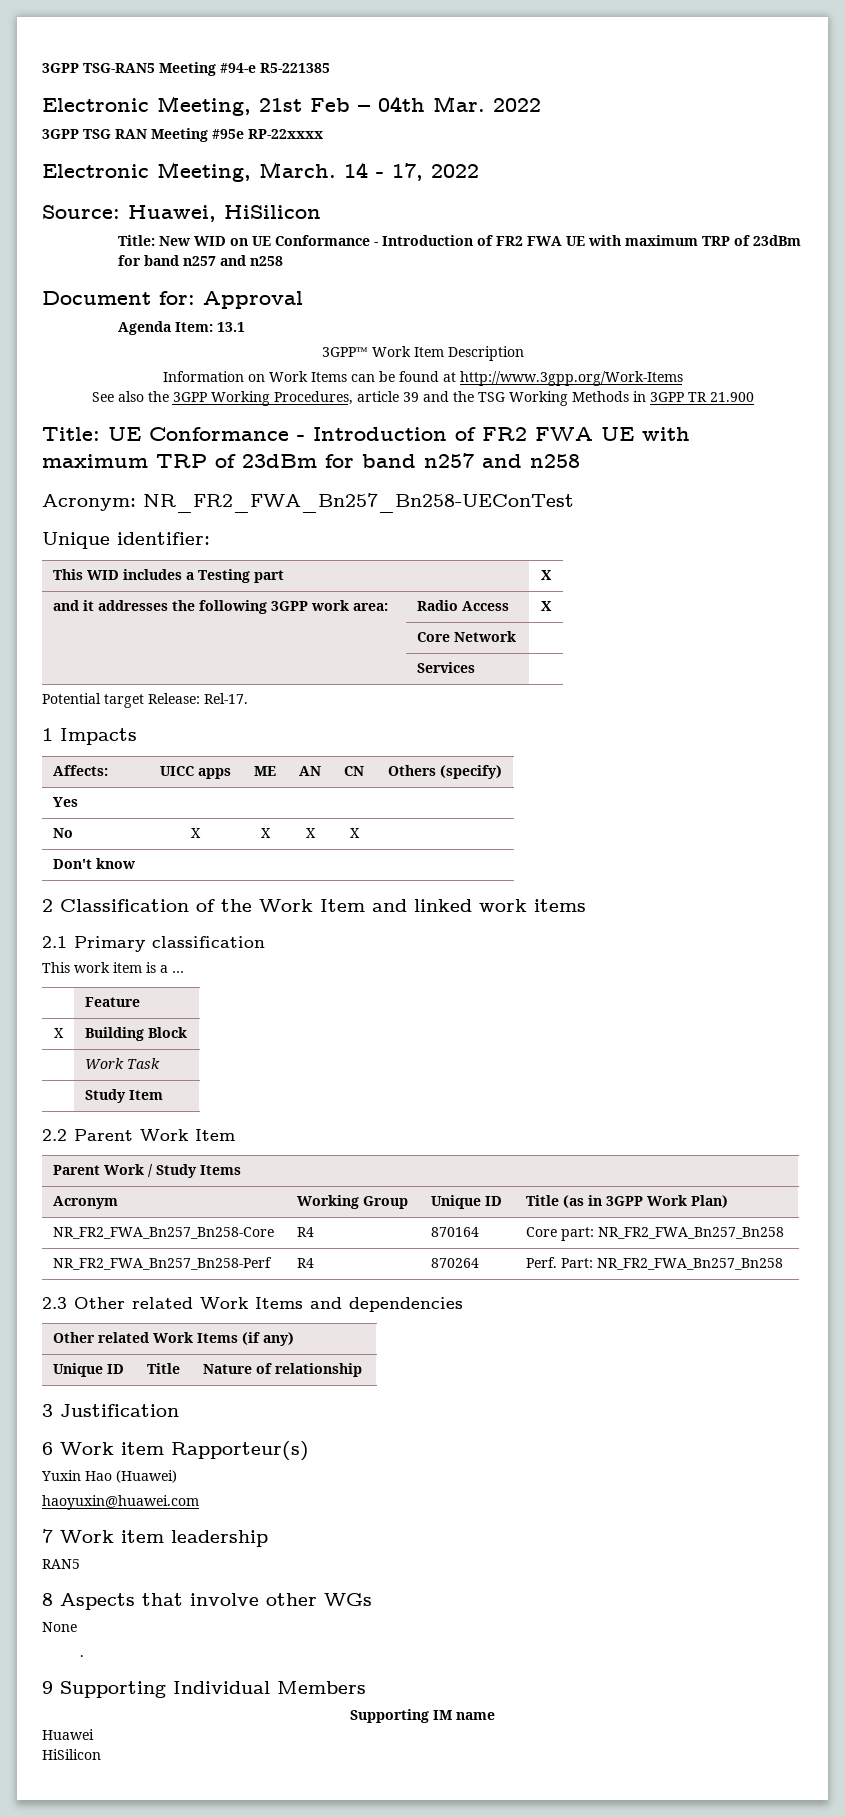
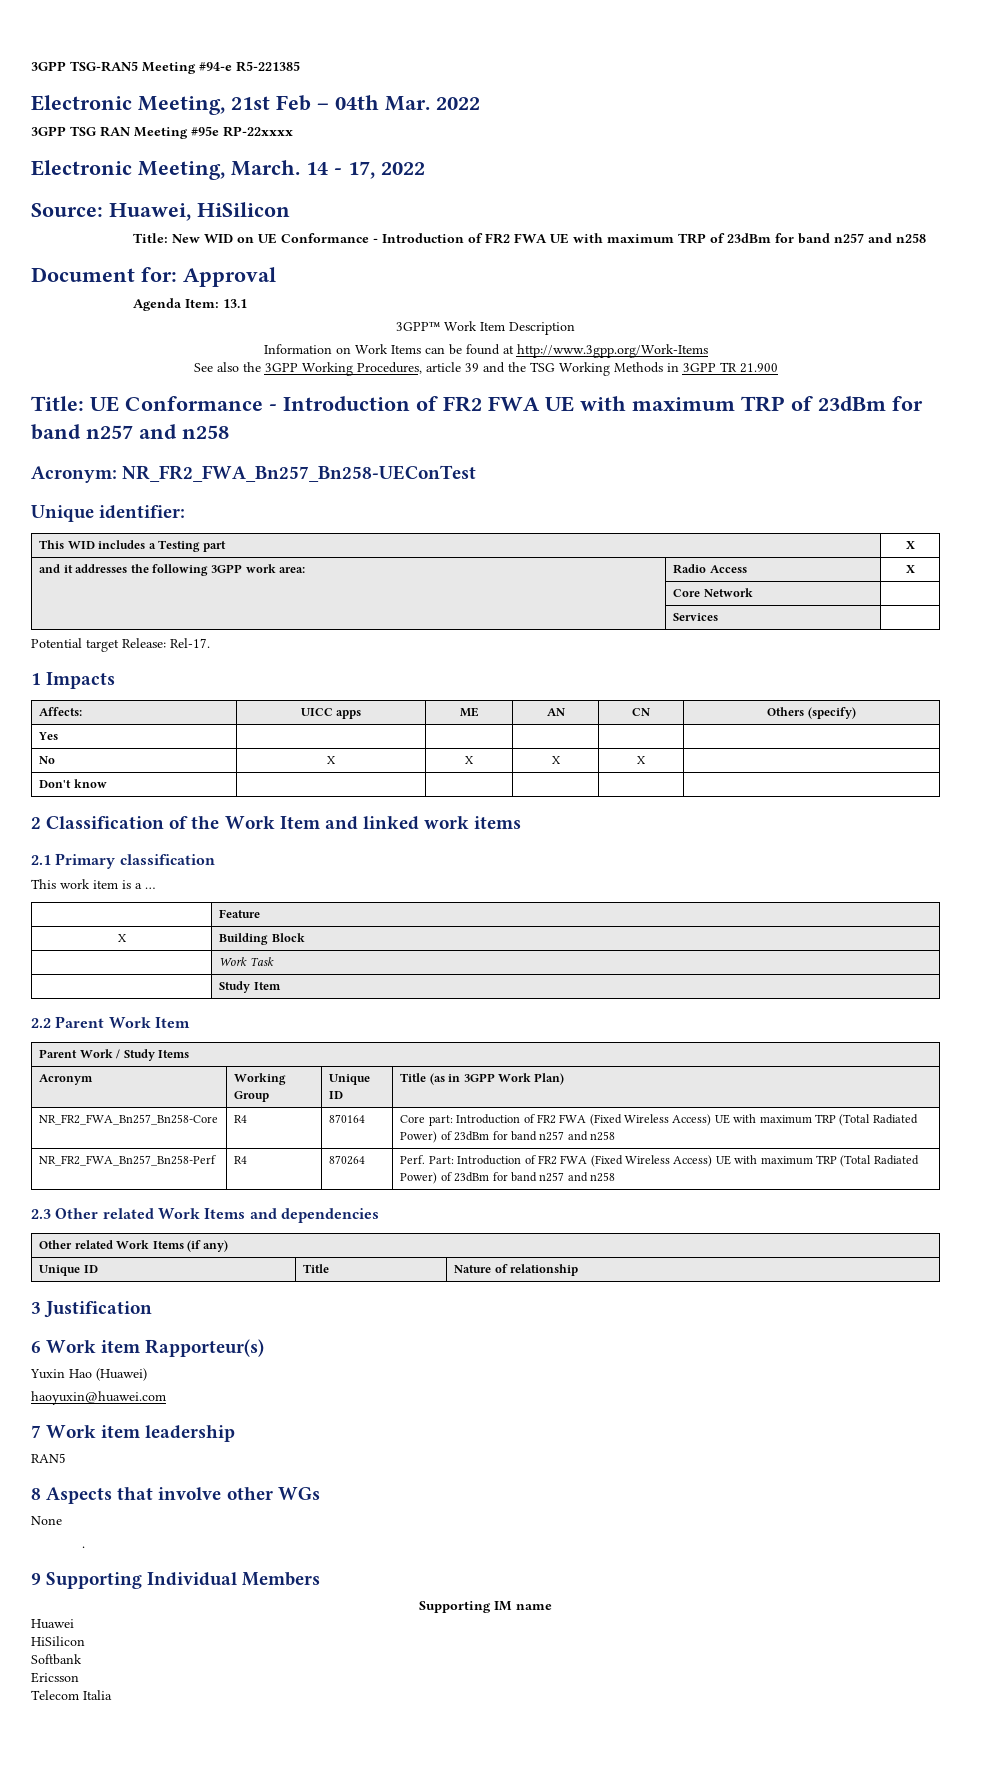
- NR_FR2_FWA_Bn257_Bn258-Core | R4 | 870164 | Core part: NR_FR2_FWA_Bn257_Bn258
+ NR_FR2_FWA_Bn257_Bn258-Core | R4 | 870164 | Core part: Introduction of FR2 FWA (Fixed Wireless Access) UE with maximum TRP (Total Radiated Power) of 23dBm for band n257 and n258
- NR_FR2_FWA_Bn257_Bn258-Perf | R4 | 870264 | Perf. Part: NR_FR2_FWA_Bn257_Bn258
+ NR_FR2_FWA_Bn257_Bn258-Perf | R4 | 870264 | Perf. Part: Introduction of FR2 FWA (Fixed Wireless Access) UE with maximum TRP (Total Radiated Power) of 23dBm for band n257 and n258
+ Softbank
+ Ericsson
+ Telecom Italia

